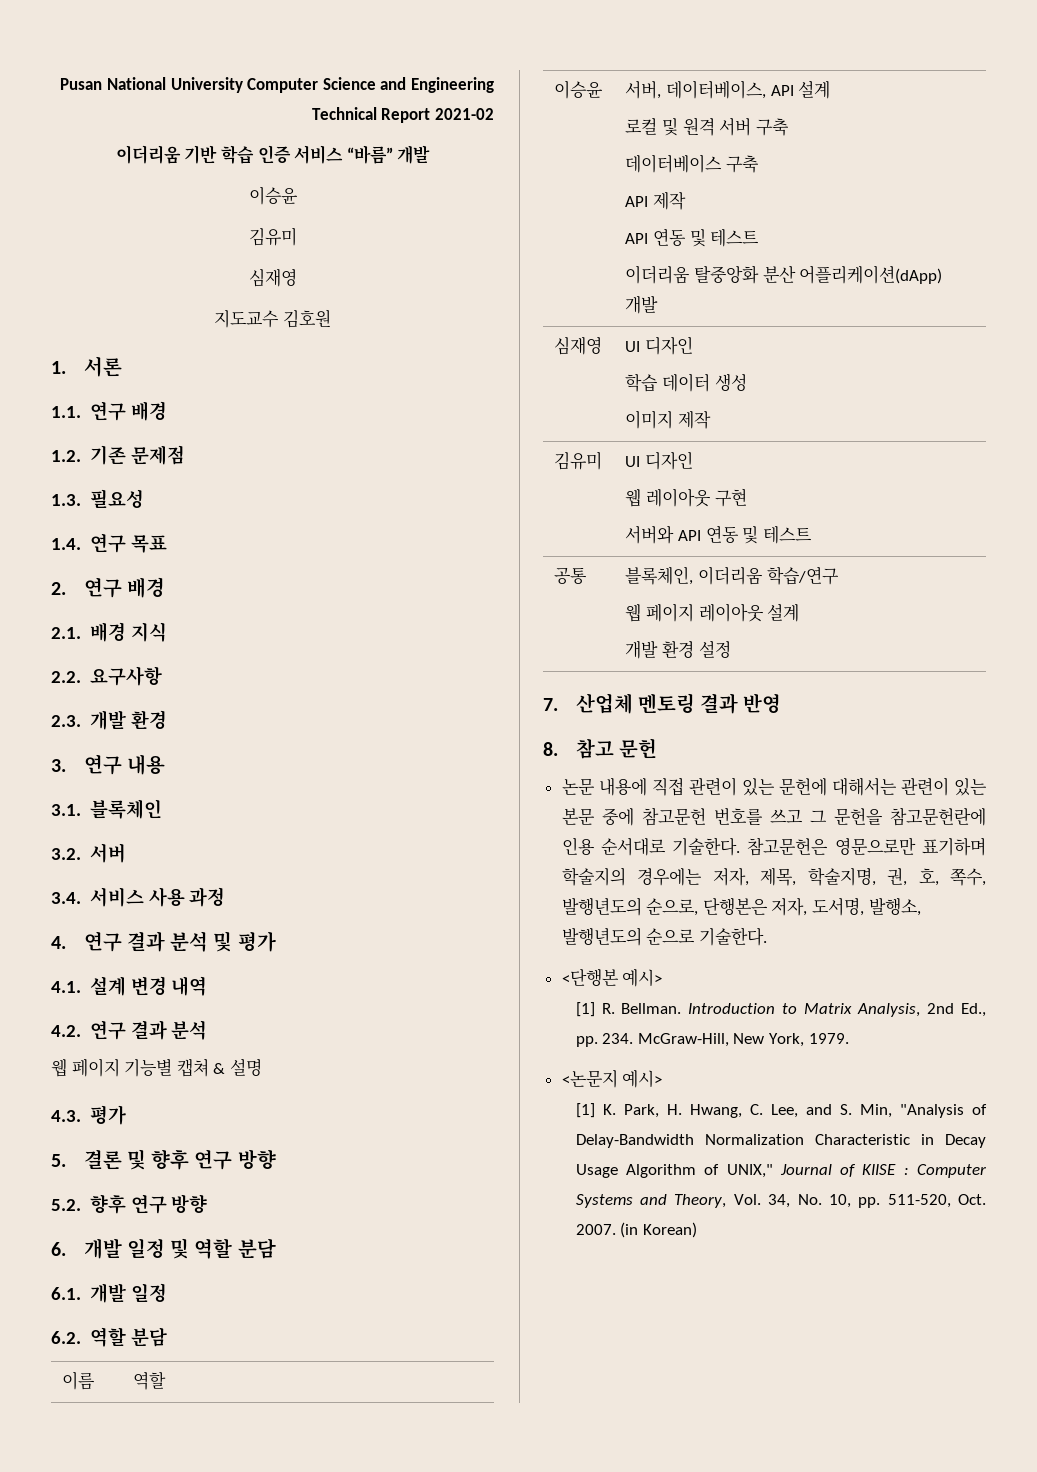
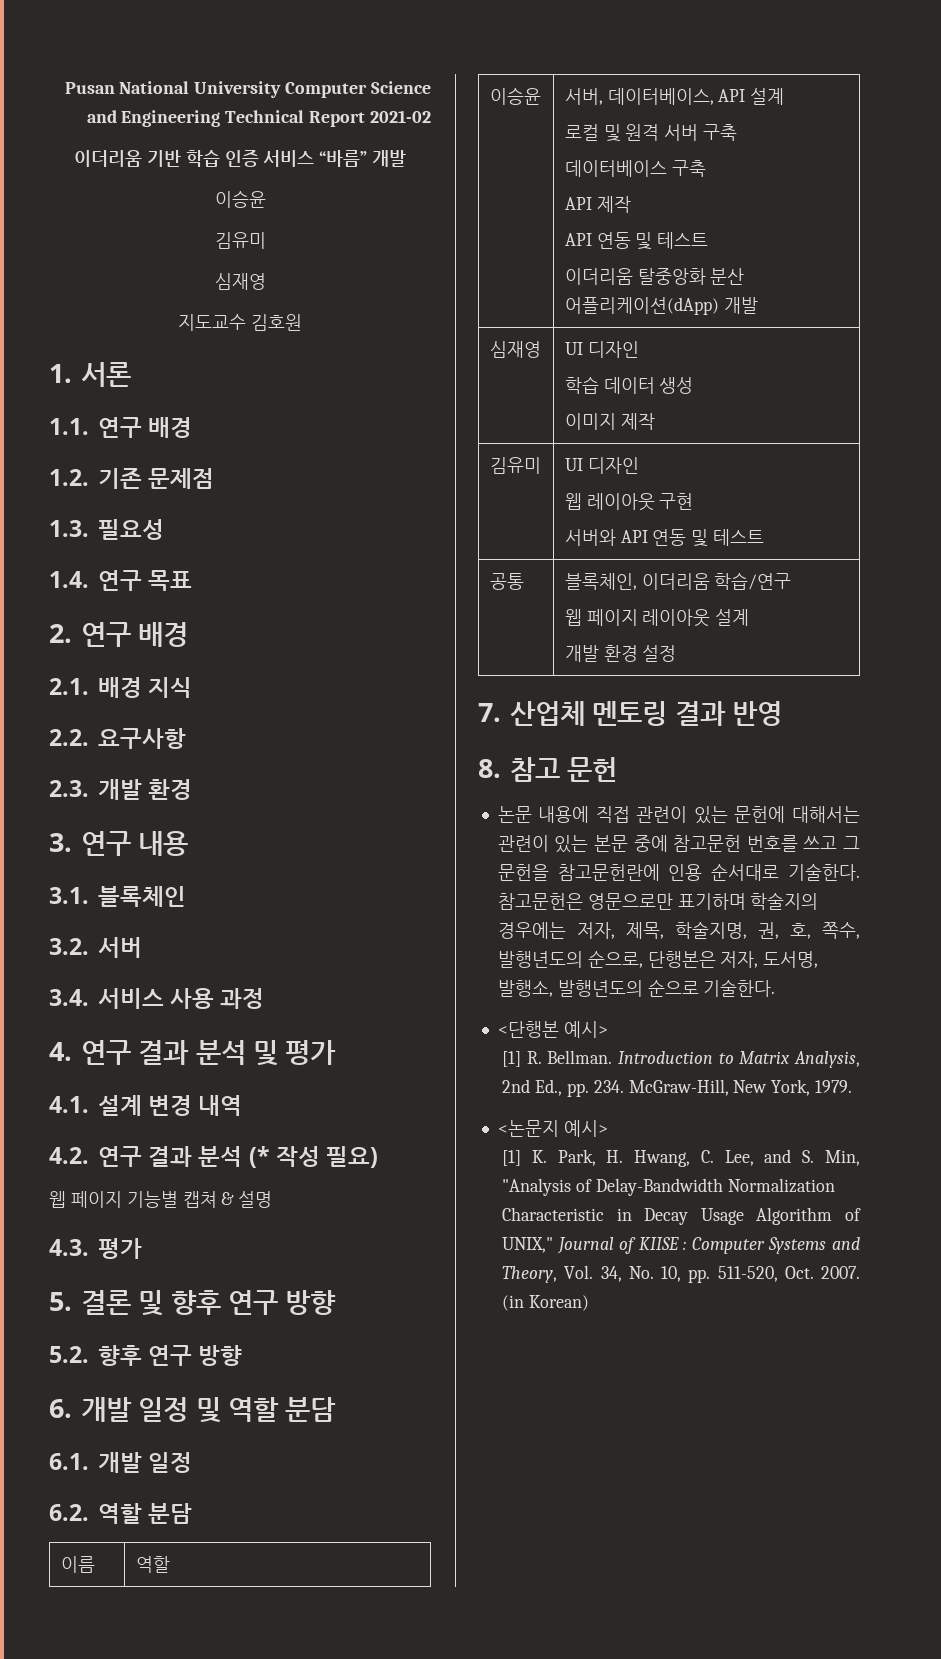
- 4.2. 연구 결과 분석
+ 4.2. 연구 결과 분석 (* 작성 필요)

